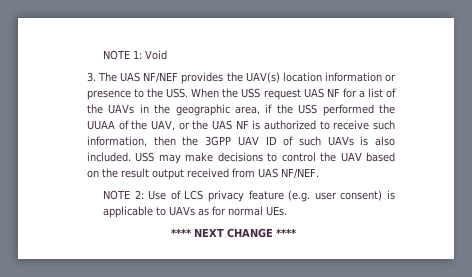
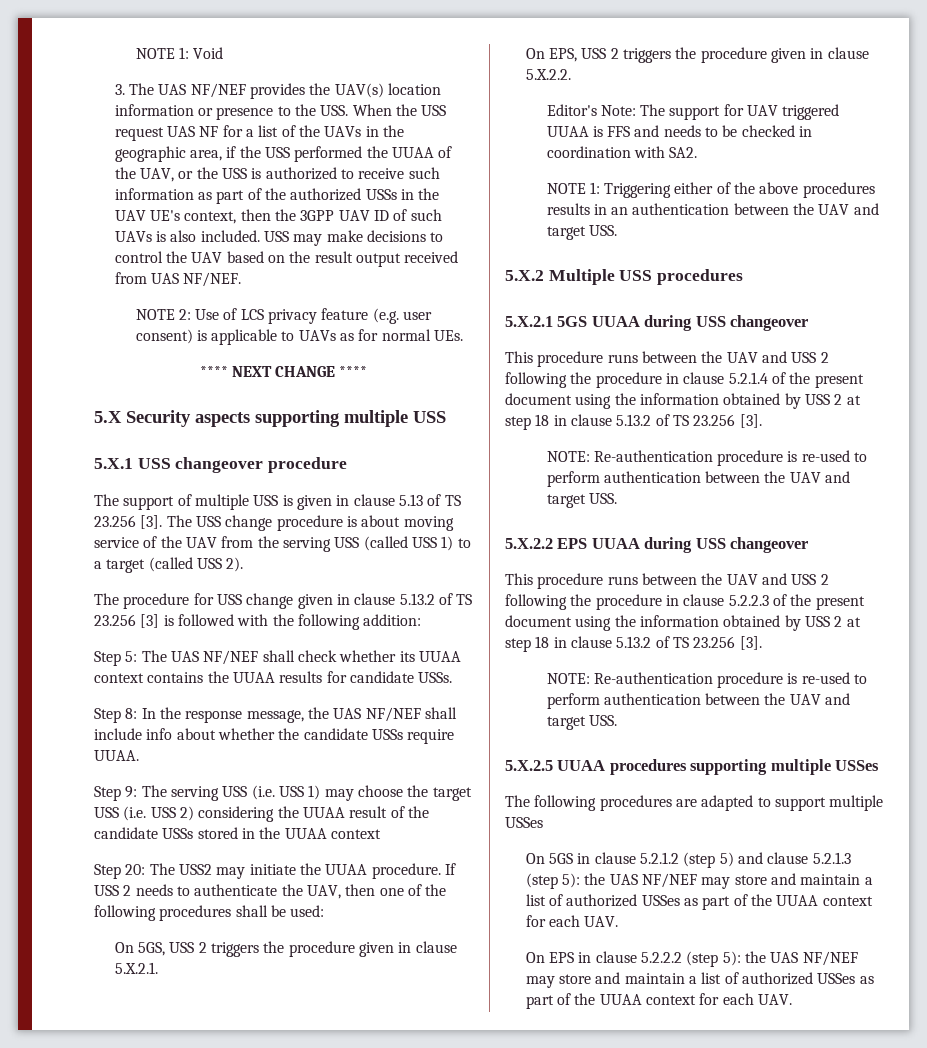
- 3. The UAS NF/NEF provides the UAV(s) location information or presence to the USS. When the USS request UAS NF for a list of the UAVs in the geographic area, if the USS performed the UUAA of the UAV, or the UAS NF is authorized to receive such information, then the 3GPP UAV ID of such UAVs is also included.
+ 3. The UAS NF/NEF provides the UAV(s) location information or presence to the USS. When the USS request UAS NF for a list of the UAVs in the geographic area, if the USS performed the UUAA of the UAV, or the USS is authorized to receive such information as part of the authorized USSs in the UAV UE's context, then the 3GPP UAV ID of such UAVs is also included.
+ 5.X Security aspects supporting multiple USS
+ 5.X.1 USS changeover procedure
+ The support of multiple USS is given in clause 5.13 of TS 23.256 [3]. The USS change procedure is about moving service of the UAV from the serving USS (called USS 1) to a target (called USS 2).
+ The procedure for USS change given in clause 5.13.2 of TS 23.256 [3] is followed with the following addition:
+ Step 5: The UAS NF/NEF shall check whether its UUAA context contains the UUAA results for candidate USSs.
+ Step 8: In the response message, the UAS NF/NEF shall include info about whether the candidate USSs require UUAA.
+ Step 9: The serving USS (i.e. USS 1) may choose the target USS (i.e. USS 2) considering the UUAA result of the candidate USSs stored in the UUAA context
+ Step 20: The USS2 may initiate the UUAA procedure. If USS 2 needs to authenticate the UAV, then one of the following procedures shall be used:
+ On 5GS, USS 2 triggers the procedure given in clause 5.X.2.1.
+ On EPS, USS 2 triggers the procedure given in clause 5.X.2.2.
+ Editor's Note: The support for UAV triggered UUAA is FFS and needs to be checked in coordination with SA2.
+ NOTE 1: Triggering either of the above procedures results in an authentication between the UAV and target USS.
+ 5.X.2 Multiple USS procedures
+ 5.X.2.1 5GS UUAA during USS changeover
+ This procedure runs between the UAV and USS 2 following the procedure in clause 5.2.1.4 of the present document using the information obtained by USS 2 at step 18 in clause 5.13.2 of TS 23.256 [3].
+ NOTE: Re-authentication procedure is re-used to perform authentication between the UAV and target USS.
+ 5.X.2.2 EPS UUAA during USS changeover
+ This procedure runs between the UAV and USS 2 following the procedure in clause 5.2.2.3 of the present document using the information obtained by USS 2 at step 18 in clause 5.13.2 of TS 23.256 [3].
+ NOTE: Re-authentication procedure is re-used to perform authentication between the UAV and target USS.
+ 5.X.2.5 UUAA procedures supporting multiple USSes
+ The following procedures are adapted to support multiple USSes
+ On 5GS in clause 5.2.1.2 (step 5) and clause 5.2.1.3 (step 5): the UAS NF/NEF may store and maintain a list of authorized USSes as part of the UUAA context for each UAV.
+ On EPS in clause 5.2.2.2 (step 5): the UAS NF/NEF may store and maintain a list of authorized USSes as part of the UUAA context for each UAV.

